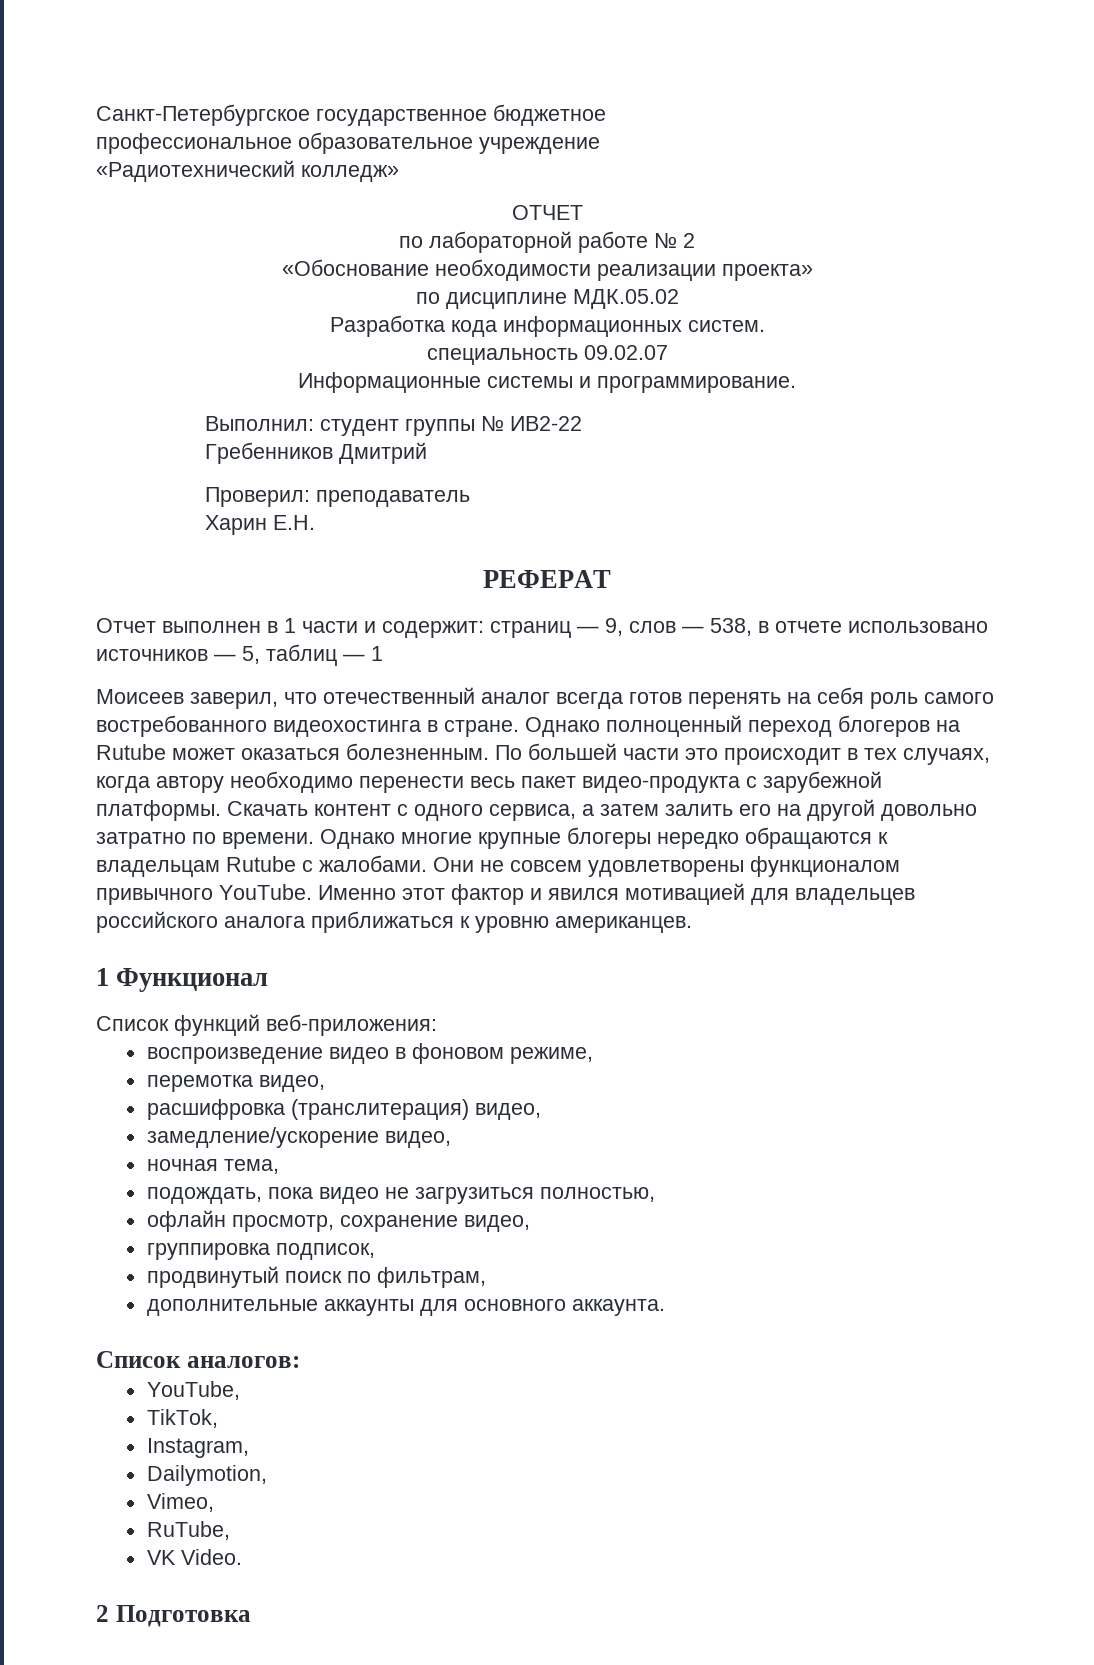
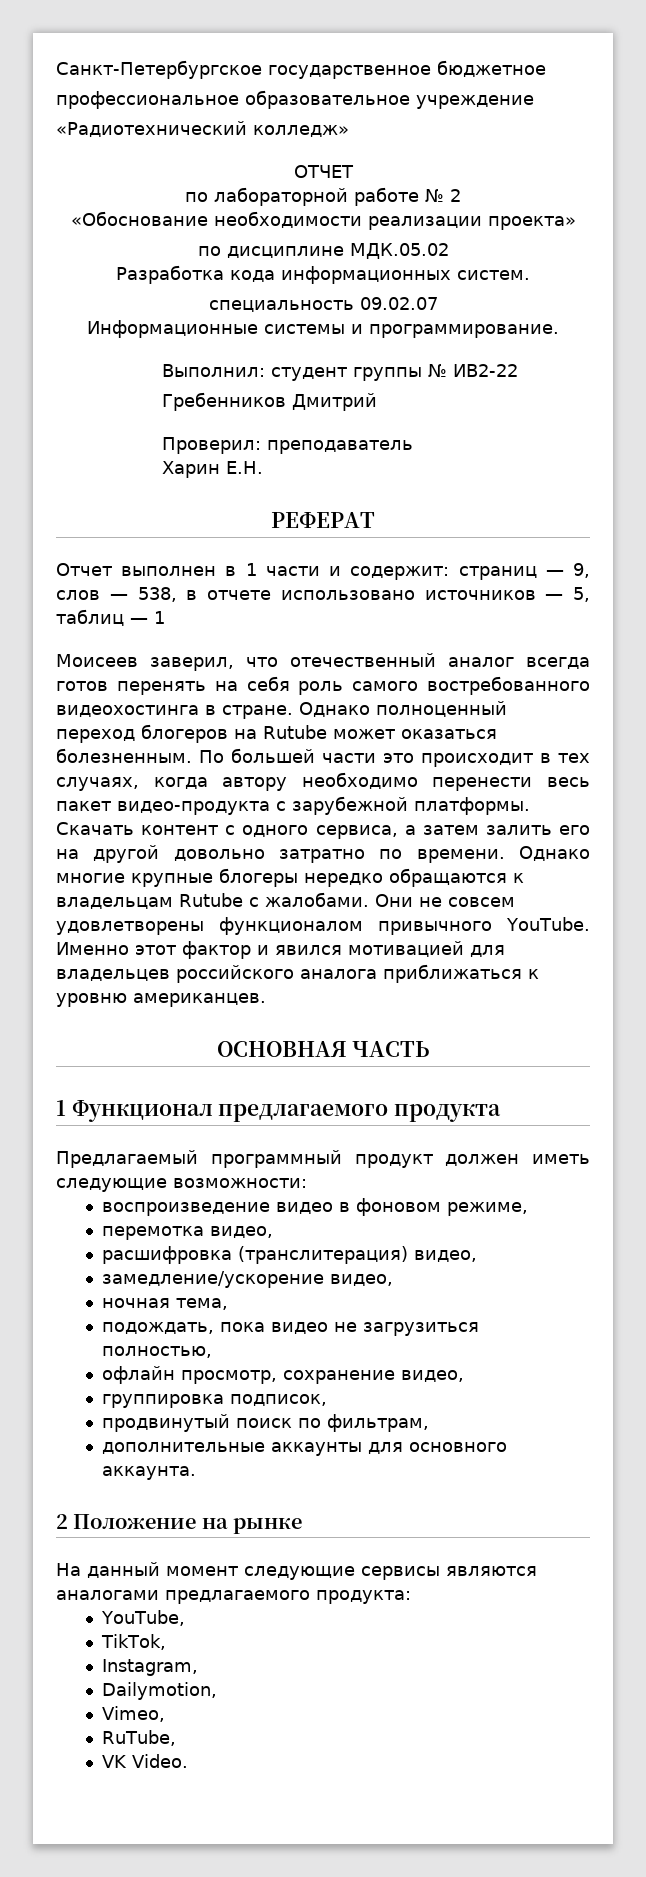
+ ОСНОВНАЯ ЧАСТЬ
- 1 Функционал
- Список функций веб-приложения:
+ 1 Функционал предлагаемого продукта
+ Предлагаемый программный продукт должен иметь следующие возможности:
- Список аналогов:
+ 2 Положение на рынке
+ На данный момент следующие сервисы являются аналогами предлагаемого продукта:
- 2 Подготовка

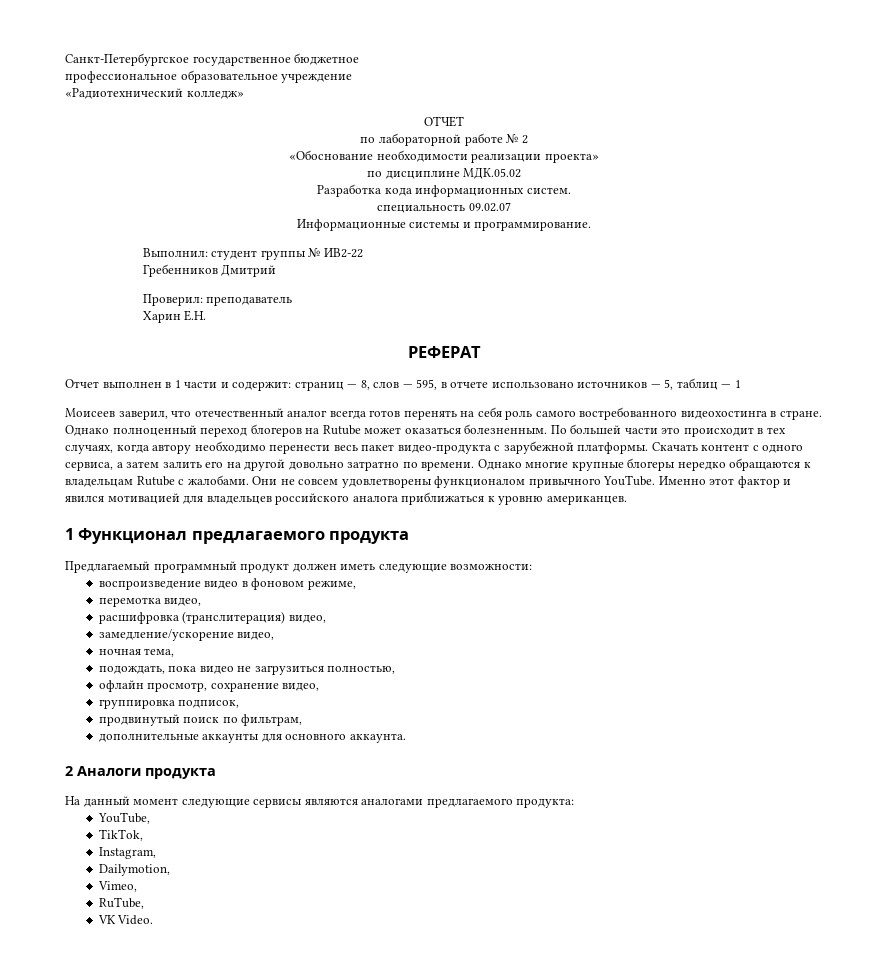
- Отчет выполнен в 1 части и содержит: страниц — 9, слов — 538, в отчете использовано источников — 5, таблиц — 1
+ Отчет выполнен в 1 части и содержит: страниц — 8, слов — 595, в отчете использовано источников — 5, таблиц — 1
- ОСНОВНАЯ ЧАСТЬ
- 2 Положение на рынке
+ 2 Аналоги продукта

